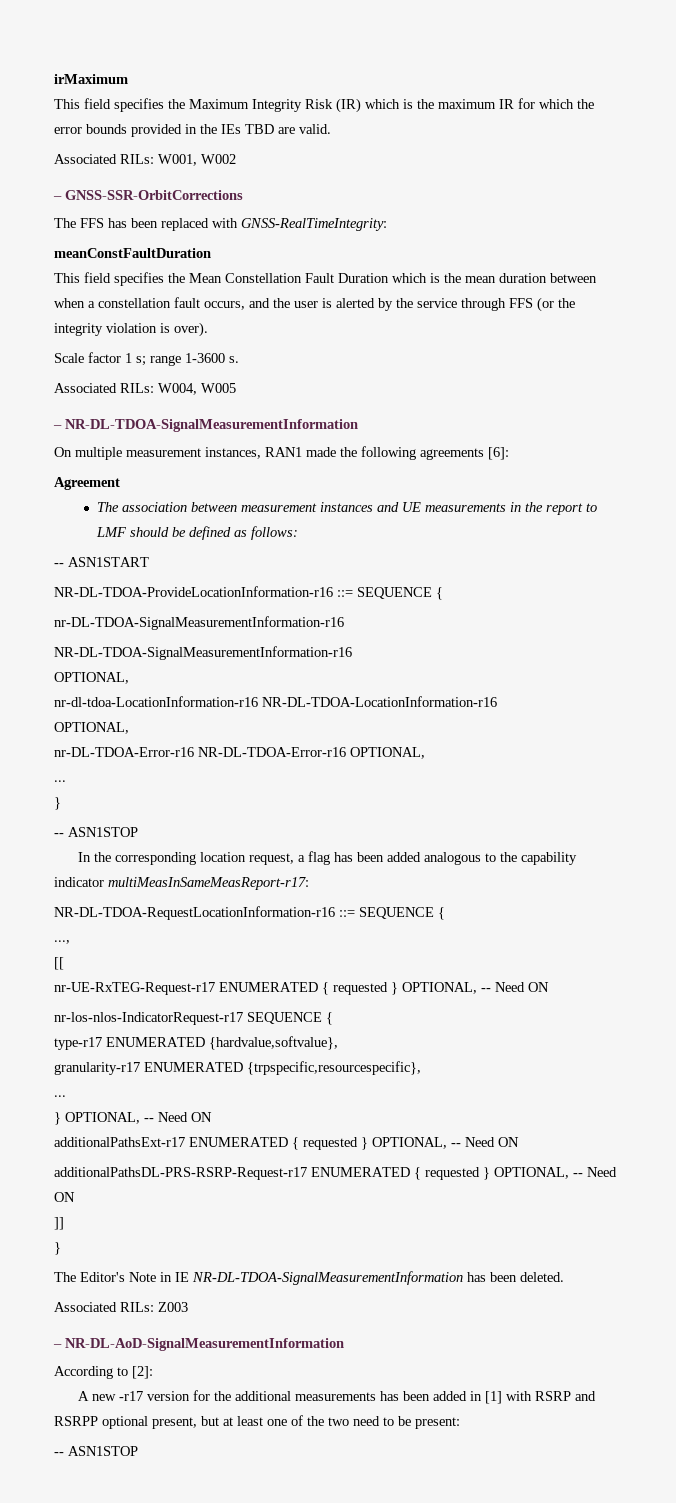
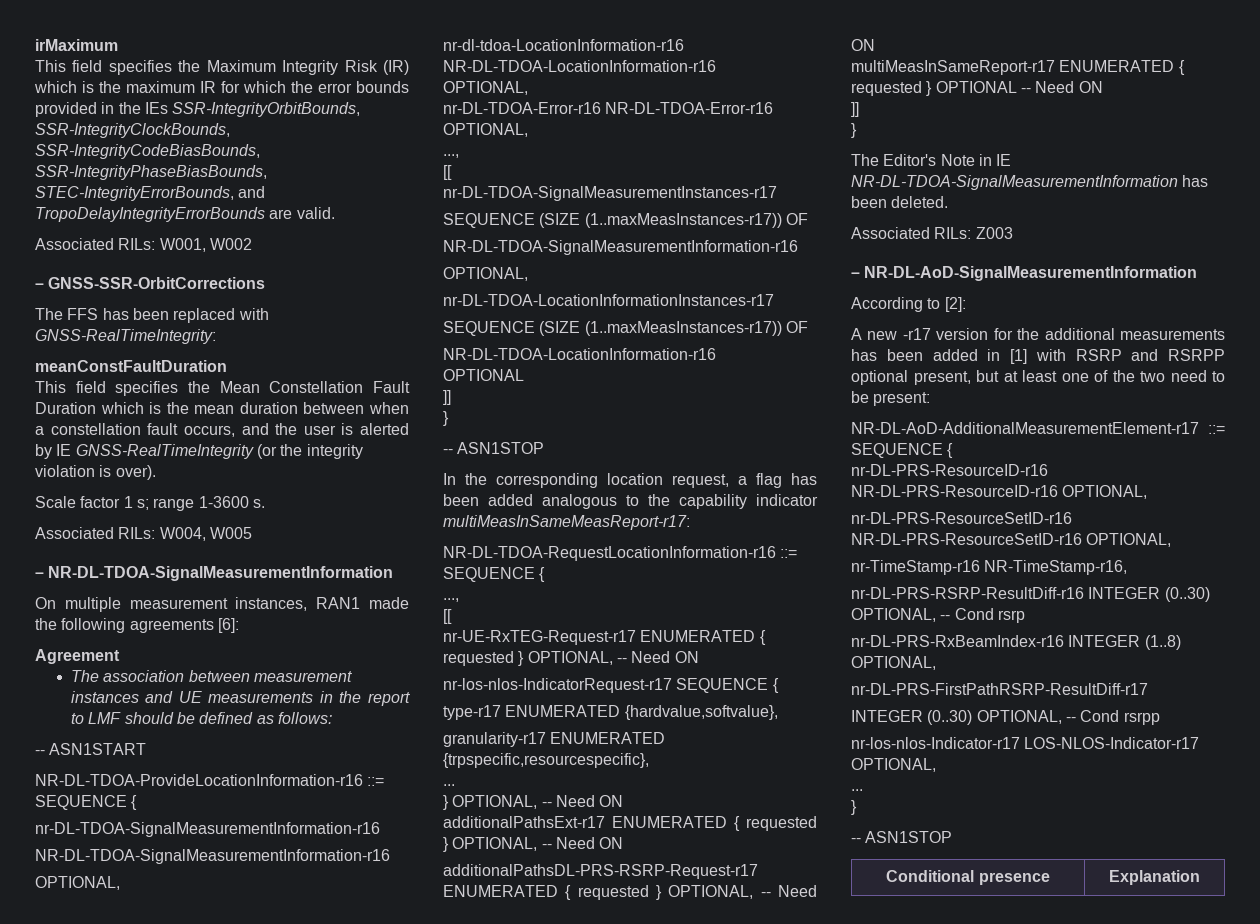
- This field specifies the Maximum Integrity Risk (IR) which is the maximum IR for which the error bounds provided in the IEs TBD are valid.
+ This field specifies the Maximum Integrity Risk (IR) which is the maximum IR for which the error bounds provided in the IEs SSR-IntegrityOrbitBounds, SSR-IntegrityClockBounds, SSR-IntegrityCodeBiasBounds, SSR-IntegrityPhaseBiasBounds, STEC-IntegrityErrorBounds, and TropoDelayIntegrityErrorBounds are valid.
- This field specifies the Mean Constellation Fault Duration which is the mean duration between when a constellation fault occurs, and the user is alerted by the service through FFS (or the integrity violation is over).
+ This field specifies the Mean Constellation Fault Duration which is the mean duration between when a constellation fault occurs, and the user is alerted by IE GNSS-RealTimeIntegrity (or the integrity violation is over).
  nr-DL-TDOA-Error-r16 NR-DL-TDOA-Error-r16 OPTIONAL,
- ...
+ ...,
+ [[
+ nr-DL-TDOA-SignalMeasurementInstances-r17
+ SEQUENCE (SIZE (1..maxMeasInstances-r17)) OF
+ NR-DL-TDOA-SignalMeasurementInformation-r16
+ OPTIONAL,
+ nr-DL-TDOA-LocationInformationInstances-r17
+ SEQUENCE (SIZE (1..maxMeasInstances-r17)) OF
+ NR-DL-TDOA-LocationInformation-r16
+ OPTIONAL
+ ]]
+ multiMeasInSameReport-r17 ENUMERATED { requested } OPTIONAL -- Need ON
  A new -r17 version for the additional measurements has been added in [1] with RSRP and RSRPP optional present, but at least one of the two need to be present:
+ NR-DL-AoD-AdditionalMeasurementElement-r17 ::= SEQUENCE {
+ nr-DL-PRS-ResourceID-r16 NR-DL-PRS-ResourceID-r16 OPTIONAL,
+ nr-DL-PRS-ResourceSetID-r16 NR-DL-PRS-ResourceSetID-r16 OPTIONAL,
+ nr-TimeStamp-r16 NR-TimeStamp-r16,
+ nr-DL-PRS-RSRP-ResultDiff-r16 INTEGER (0..30) OPTIONAL, -- Cond rsrp
+ nr-DL-PRS-RxBeamIndex-r16 INTEGER (1..8) OPTIONAL,
+ nr-DL-PRS-FirstPathRSRP-ResultDiff-r17
+ INTEGER (0..30) OPTIONAL, -- Cond rsrpp
+ nr-los-nlos-Indicator-r17 LOS-NLOS-Indicator-r17 OPTIONAL,
+ ...
+ }
  -- ASN1STOP
+ Conditional presence | Explanation

